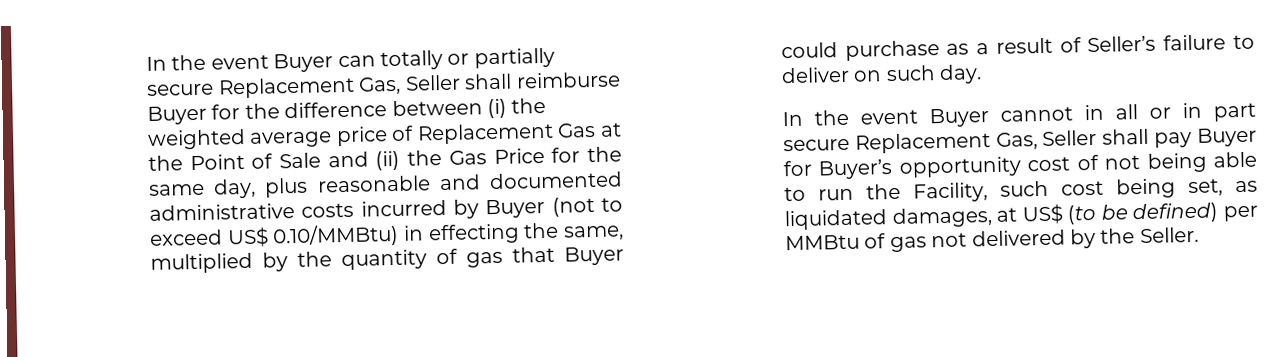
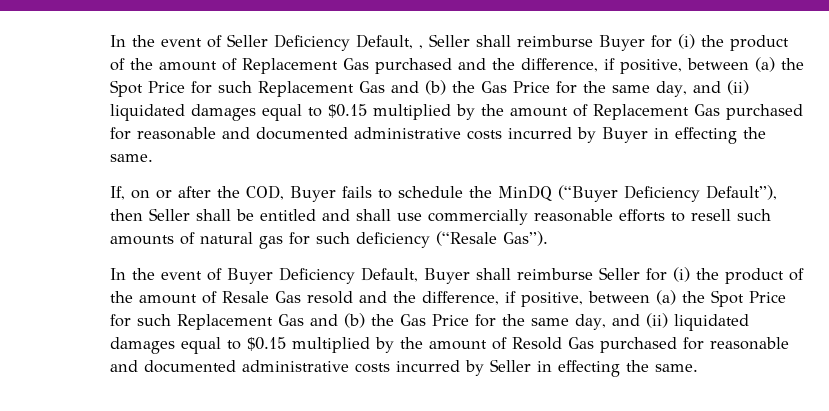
- In the event Buyer can totally or partially secure Replacement Gas, Seller shall reimburse Buyer for the difference between (i) the weighted average price of Replacement Gas at the Point of Sale and (ii) the Gas Price for the same day, plus reasonable and documented administrative costs incurred by Buyer (not to exceed US$ 0.10/MMBtu) in effecting the same, multiplied by the quantity of gas that Buyer could purchase as a result of Seller’s failure to deliver on such day.
- In the event Buyer cannot in all or in part secure Replacement Gas, Seller shall pay Buyer for Buyer’s opportunity cost of not being able to run the Facility, such cost being set, as liquidated damages, at US$ (to be defined) per MMBtu of gas not delivered by the Seller.
+ In the event of Seller Deficiency Default, , Seller shall reimburse Buyer for (i) the product of the amount of Replacement Gas purchased and the difference, if positive, between (a) the Spot Price for such Replacement Gas and (b) the Gas Price for the same day, and (ii) liquidated damages equal to $0.15 multiplied by the amount of Replacement Gas purchased for reasonable and documented administrative costs incurred by Buyer in effecting the same.
+ If, on or after the COD, Buyer fails to schedule the MinDQ (“Buyer Deficiency Default”), then Seller shall be entitled and shall use commercially reasonable efforts to resell such amounts of natural gas for such deficiency (“Resale Gas”).
+ In the event of Buyer Deficiency Default, Buyer shall reimburse Seller for (i) the product of the amount of Resale Gas resold and the difference, if positive, between (a) the Spot Price for such Replacement Gas and (b) the Gas Price for the same day, and (ii) liquidated damages equal to $0.15 multiplied by the amount of Resold Gas purchased for reasonable and documented administrative costs incurred by Seller in effecting the same.

